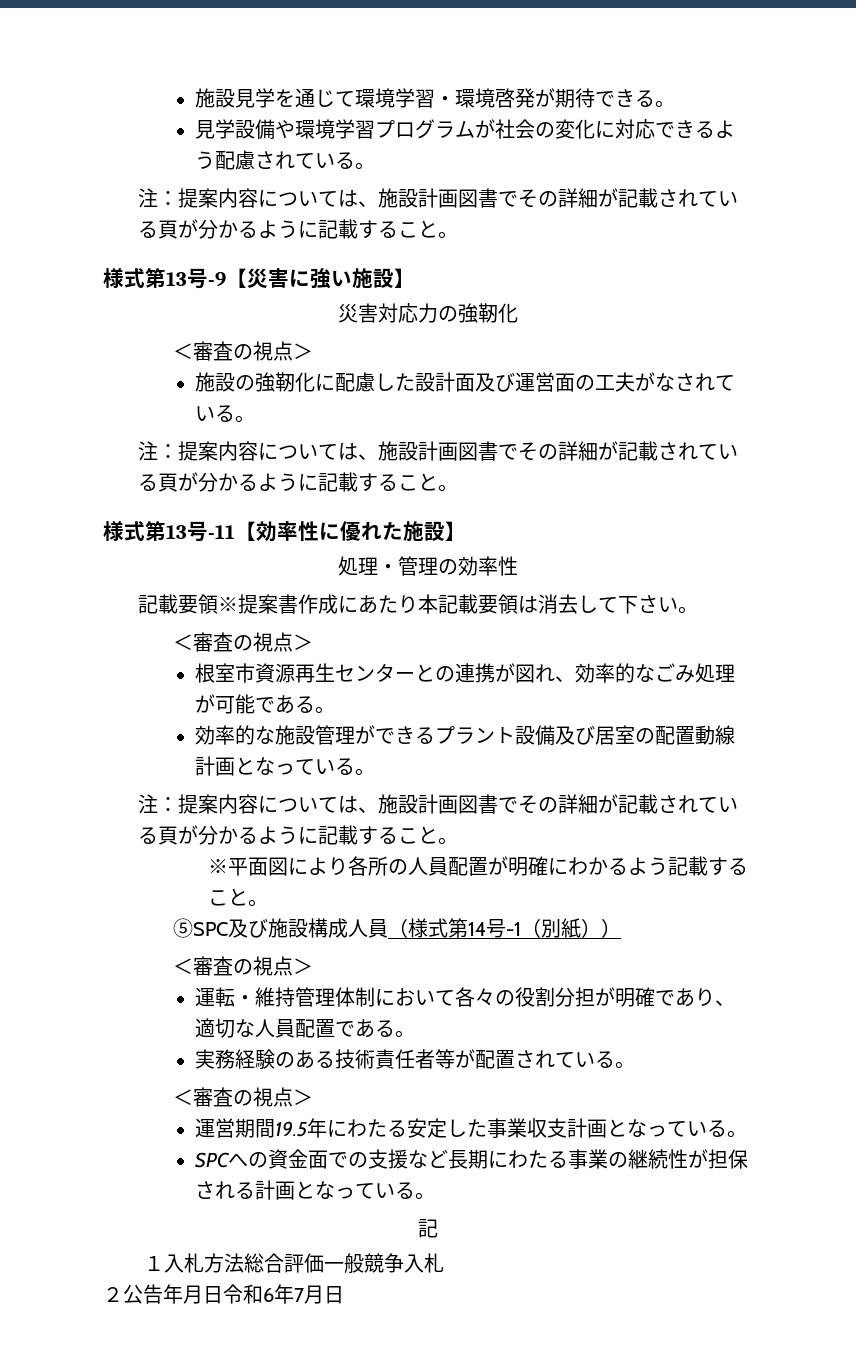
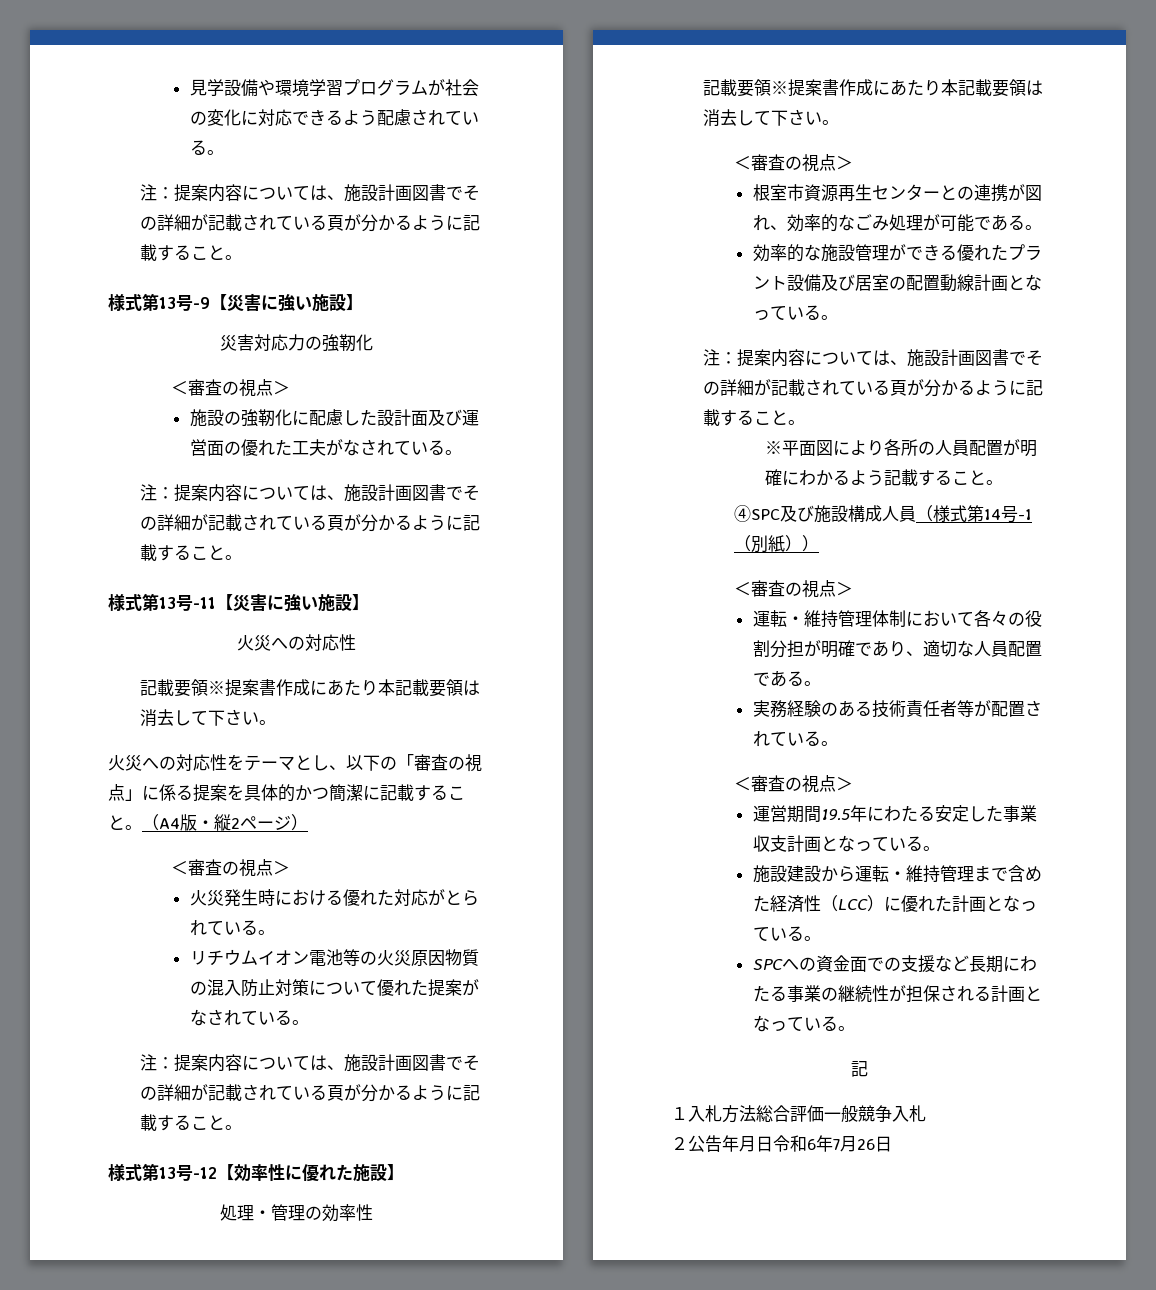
- 施設見学を通じて環境学習・環境啓発が期待できる。
- 施設の強靭化に配慮した設計面及び運営面の工夫がなされている。
+ 施設の強靭化に配慮した設計面及び運営面の優れた工夫がなされている。
- 様式第13号-11【効率性に優れた施設】
+ 様式第13号-11【災害に強い施設】
+ 火災への対応性
+ 記載要領※提案書作成にあたり本記載要領は消去して下さい。
+ 火災への対応性をテーマとし、以下の「審査の視点」に係る提案を具体的かつ簡潔に記載すること。（A4版・縦2ページ）
+ ＜審査の視点＞
+ 火災発生時における優れた対応がとられている。
+ リチウムイオン電池等の火災原因物質の混入防止対策について優れた提案がなされている。
+ 注：提案内容については、施設計画図書でその詳細が記載されている頁が分かるように記載すること。
+ 様式第13号-12【効率性に優れた施設】
- 効率的な施設管理ができるプラント設備及び居室の配置動線計画となっている。
+ 効率的な施設管理ができる優れたプラント設備及び居室の配置動線計画となっている。
- ⑤SPC及び施設構成人員（様式第14号-1（別紙））
+ ④SPC及び施設構成人員（様式第14号-1（別紙））
+ 施設建設から運転・維持管理まで含めた経済性（LCC）に優れた計画となっている。
- ２公告年月日令和6年7月日
+ ２公告年月日令和6年7月26日

